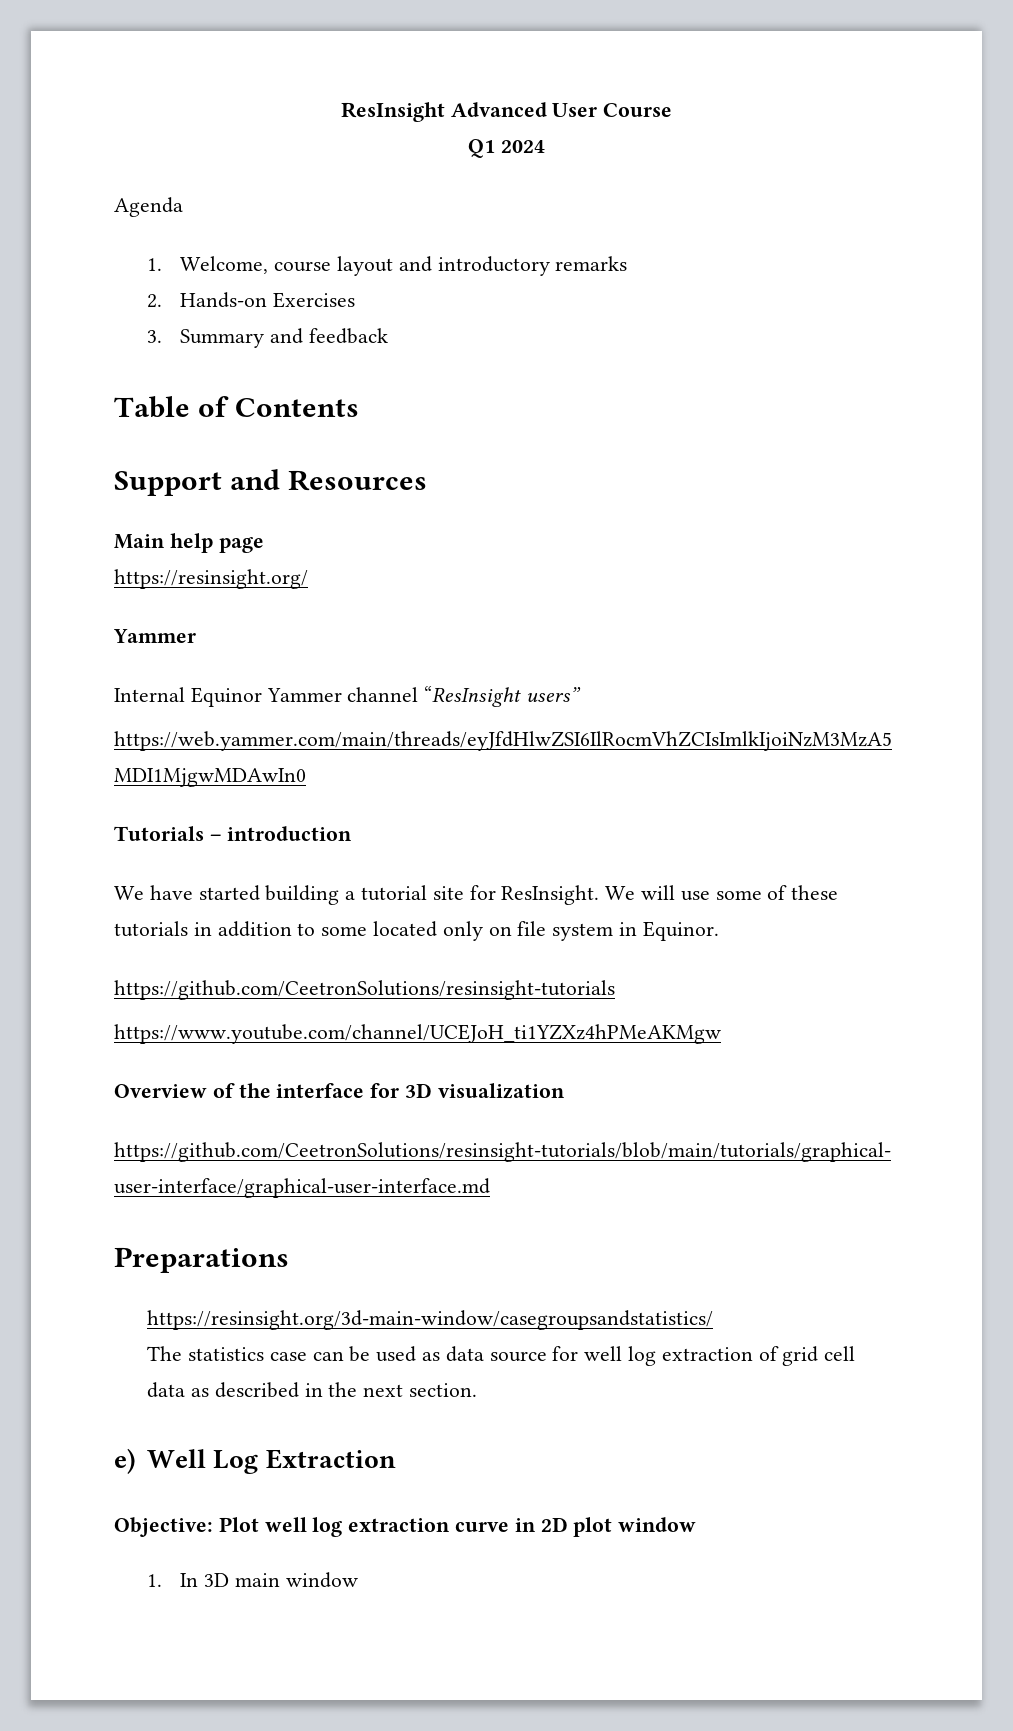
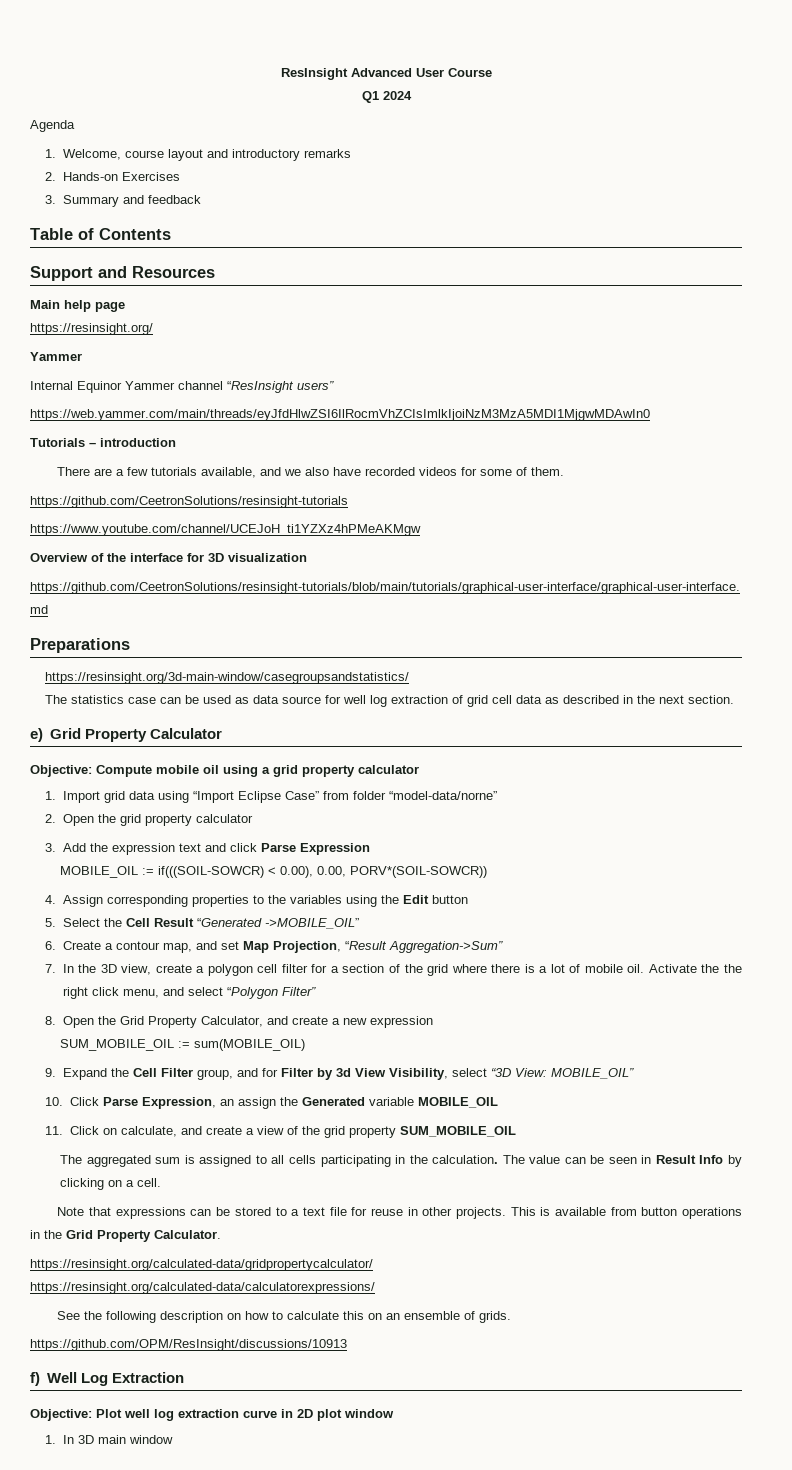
- We have started building a tutorial site for ResInsight. We will use some of these tutorials in addition to some located only on file system in Equinor.
+ There are a few tutorials available, and we also have recorded videos for some of them.
- e) Well Log Extraction
+ e) Grid Property Calculator
+ Objective: Compute mobile oil using a grid property calculator
+ 1. Import grid data using “Import Eclipse Case” from folder “model-data/norne”
+ 2. Open the grid property calculator
+ 3. Add the expression text and click Parse Expression
+ MOBILE_OIL := if(((SOIL-SOWCR) < 0.00), 0.00, PORV*(SOIL-SOWCR))
+ 4. Assign corresponding properties to the variables using the Edit button
+ 5. Select the Cell Result “Generated ->MOBILE_OIL”
+ 6. Create a contour map, and set Map Projection, “Result Aggregation->Sum”
+ 7. In the 3D view, create a polygon cell filter for a section of the grid where there is a lot of mobile oil. Activate the the right click menu, and select “Polygon Filter”
+ 8. Open the Grid Property Calculator, and create a new expression
+ SUM_MOBILE_OIL := sum(MOBILE_OIL)
+ 9. Expand the Cell Filter group, and for Filter by 3d View Visibility, select “3D View: MOBILE_OIL”
+ 10. Click Parse Expression, an assign the Generated variable MOBILE_OIL
+ 11. Click on calculate, and create a view of the grid property SUM_MOBILE_OIL
+ The aggregated sum is assigned to all cells participating in the calculation. The value can be seen in Result Info by clicking on a cell.
+ Note that expressions can be stored to a text file for reuse in other projects. This is available from button operations in the Grid Property Calculator.
+ https://resinsight.org/calculated-data/gridpropertycalculator/
+ https://resinsight.org/calculated-data/calculatorexpressions/
+ See the following description on how to calculate this on an ensemble of grids.
+ https://github.com/OPM/ResInsight/discussions/10913
+ f) Well Log Extraction

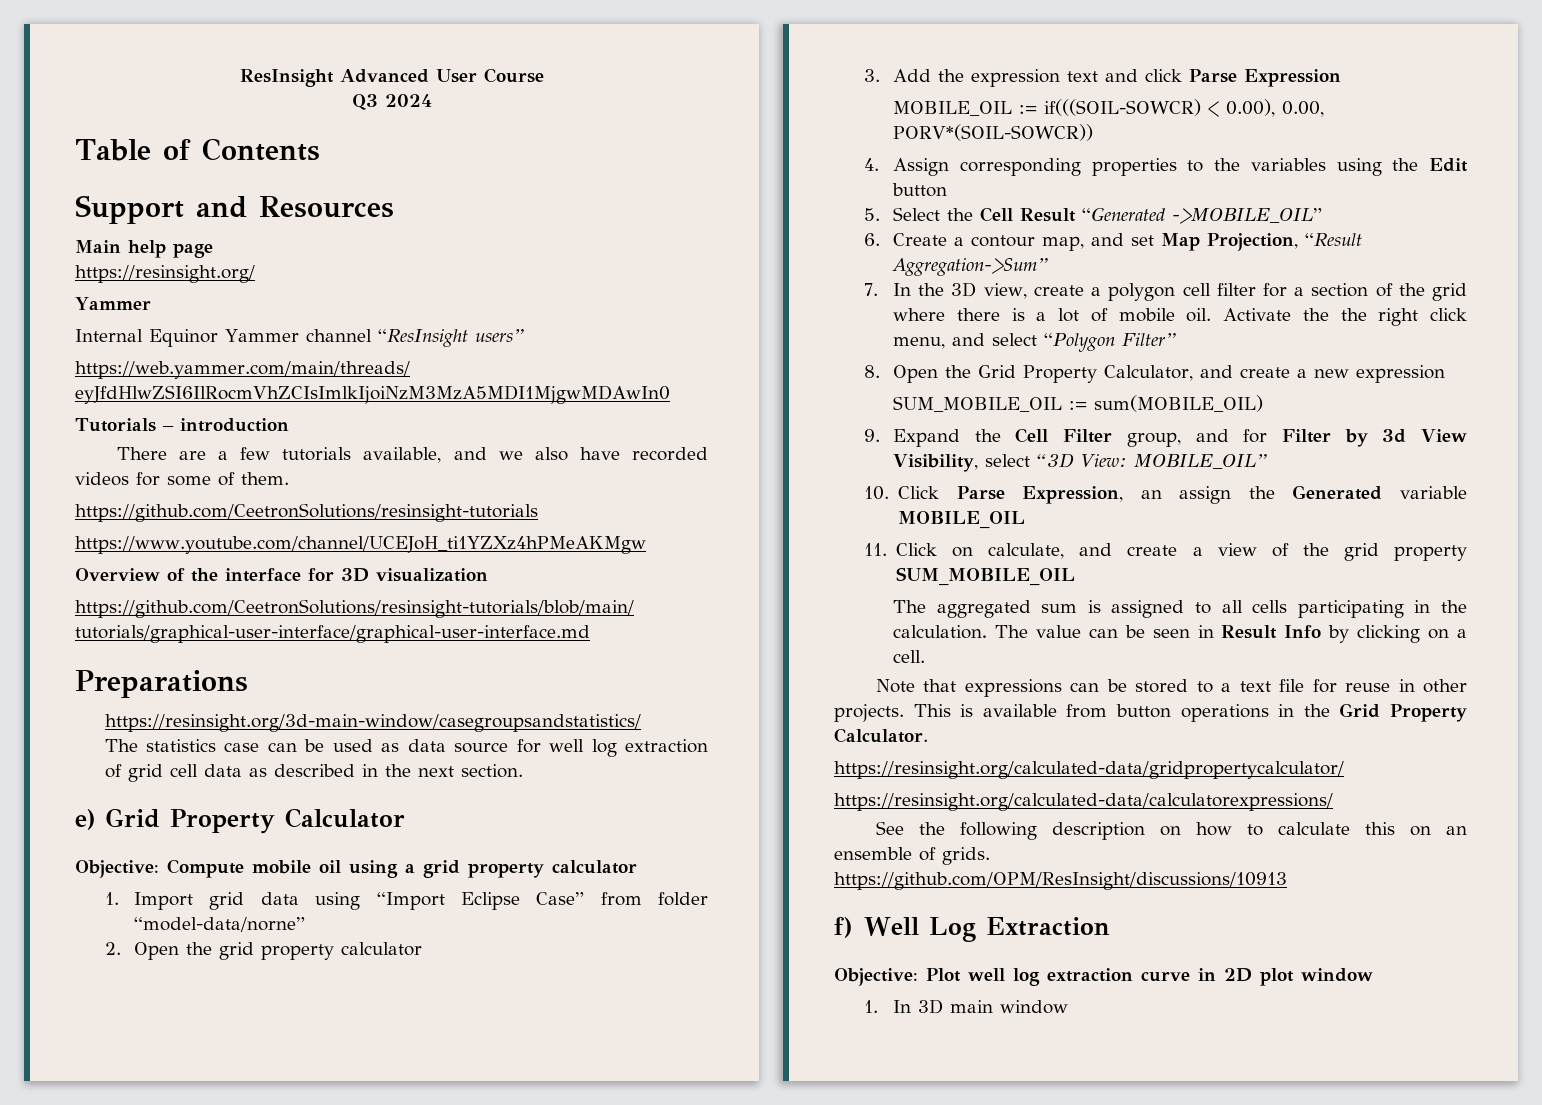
- Q1 2024
+ Q3 2024
- Agenda
- 1. Welcome, course layout and introductory remarks
- 2. Hands-on Exercises
- 3. Summary and feedback

